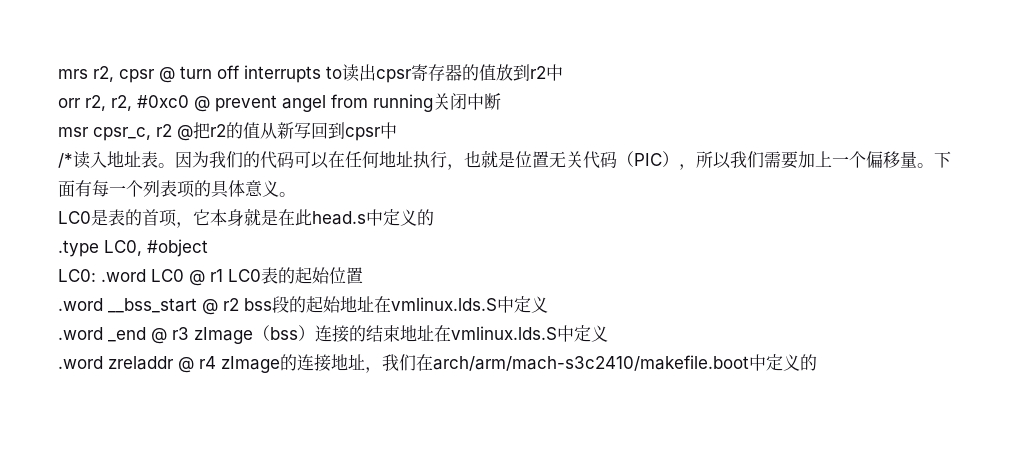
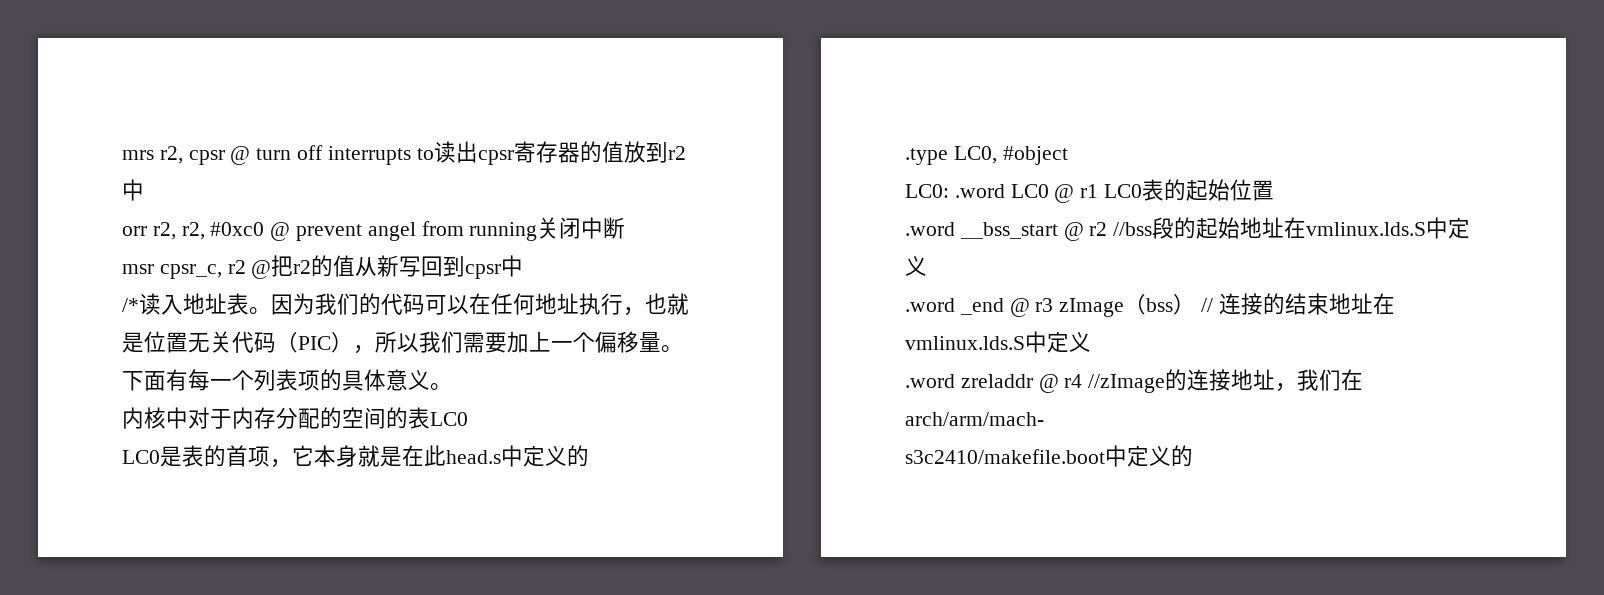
+ 内核中对于内存分配的空间的表LC0
- .word __bss_start @ r2 bss段的起始地址在vmlinux.lds.S中定义
+ .word __bss_start @ r2 //bss段的起始地址在vmlinux.lds.S中定义
- .word _end @ r3 zImage（bss）连接的结束地址在vmlinux.lds.S中定义
+ .word _end @ r3 zImage（bss） // 连接的结束地址在vmlinux.lds.S中定义
- .word zreladdr @ r4 zImage的连接地址，我们在arch/arm/mach-s3c2410/makefile.boot中定义的
+ .word zreladdr @ r4 //zImage的连接地址，我们在arch/arm/mach-
+ s3c2410/makefile.boot中定义的

